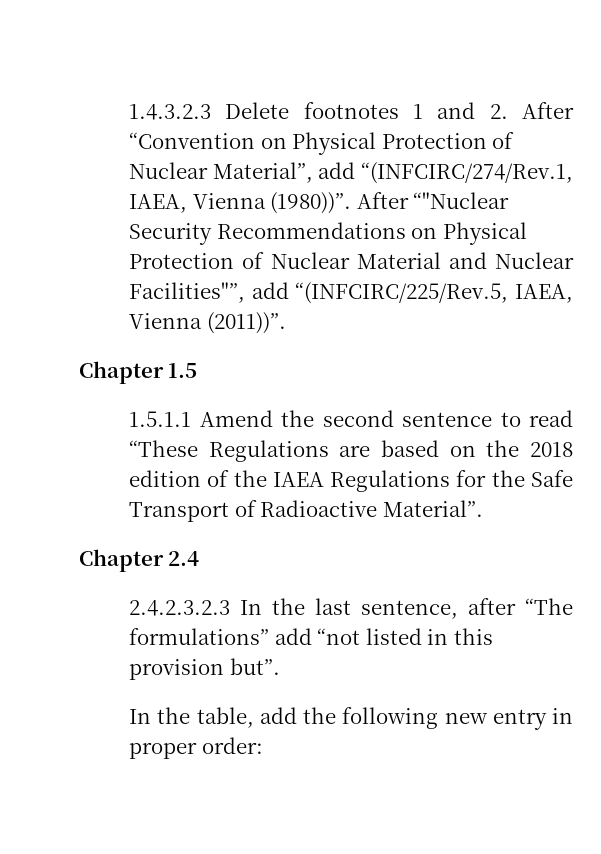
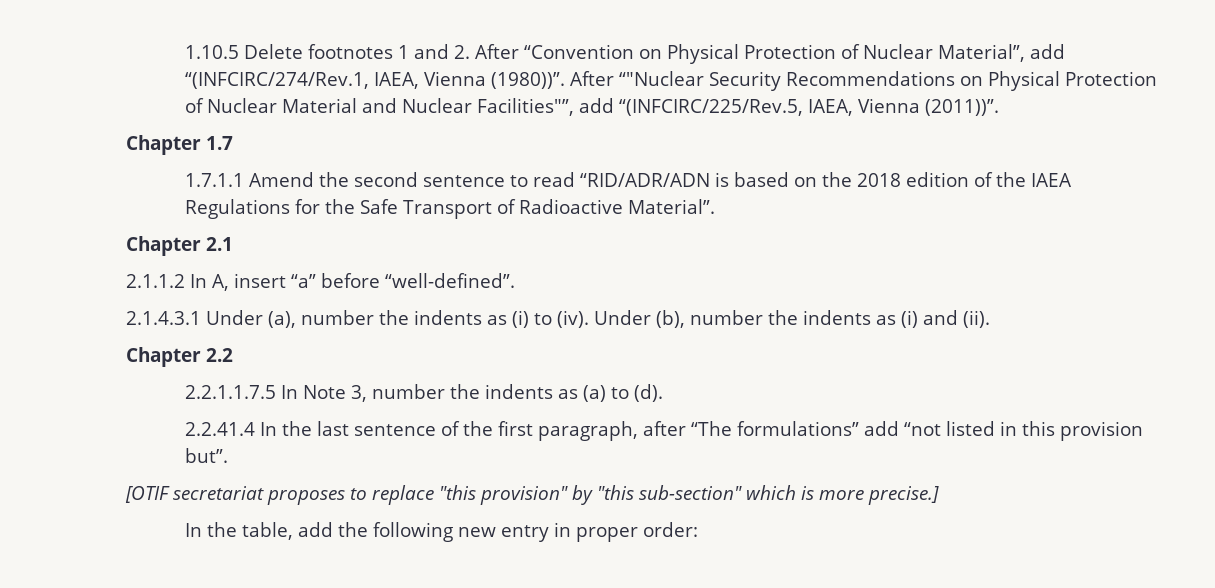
- 1.4.3.2.3 Delete footnotes 1 and 2. After “Convention on Physical Protection of Nuclear Material”, add “(INFCIRC/274/Rev.1, IAEA, Vienna (1980))”.
+ 1.10.5 Delete footnotes 1 and 2. After “Convention on Physical Protection of Nuclear Material”, add “(INFCIRC/274/Rev.1, IAEA, Vienna (1980))”.
- Chapter 1.5
- 1.5.1.1 Amend the second sentence to read “These Regulations are based on the 2018 edition of the IAEA Regulations for the Safe Transport of Radioactive Material”.
+ Chapter 1.7
+ 1.7.1.1 Amend the second sentence to read “RID/ADR/ADN is based on the 2018 edition of the IAEA Regulations for the Safe Transport of Radioactive Material”.
- Chapter 2.4
- 2.4.2.3.2.3 In the last sentence, after “The formulations” add “not listed in this provision but”.
+ Chapter 2.1
+ 2.1.1.2 In A, insert “a” before “well-defined”.
+ 2.1.4.3.1 Under (a), number the indents as (i) to (iv). Under (b), number the indents as (i) and (ii).
+ Chapter 2.2
+ 2.2.1.1.7.5 In Note 3, number the indents as (a) to (d).
+ 2.2.41.4 In the last sentence of the first paragraph, after “The formulations” add “not listed in this provision but”.
+ [OTIF secretariat proposes to replace "this provision" by "this sub-section" which is more precise.]

